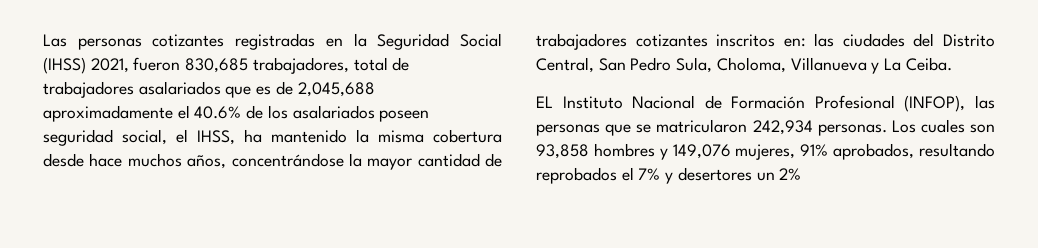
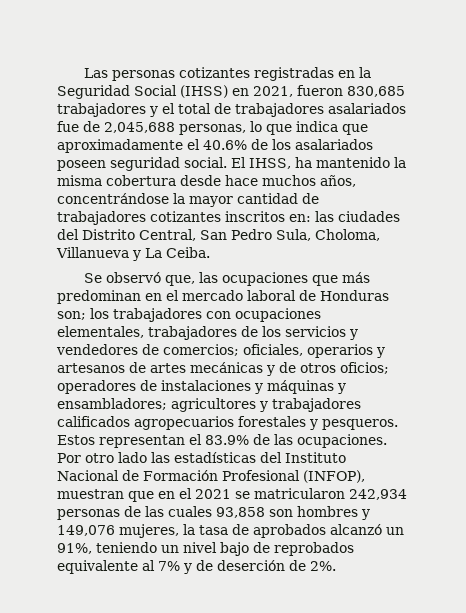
- Las personas cotizantes registradas en la Seguridad Social (IHSS) 2021, fueron 830,685 trabajadores, total de trabajadores asalariados que es de 2,045,688 aproximadamente el 40.6% de los asalariados poseen seguridad social, el IHSS, ha mantenido la misma cobertura desde hace muchos años, concentrándose la mayor cantidad de trabajadores cotizantes inscritos en: las ciudades del Distrito Central, San Pedro Sula, Choloma, Villanueva y La Ceiba.
+ Las personas cotizantes registradas en la Seguridad Social (IHSS) en 2021, fueron 830,685 trabajadores y el total de trabajadores asalariados fue de 2,045,688 personas, lo que indica que aproximadamente el 40.6% de los asalariados poseen seguridad social. El IHSS, ha mantenido la misma cobertura desde hace muchos años, concentrándose la mayor cantidad de trabajadores cotizantes inscritos en: las ciudades del Distrito Central, San Pedro Sula, Choloma, Villanueva y La Ceiba.
- EL Instituto Nacional de Formación Profesional (INFOP), las personas que se matricularon 242,934 personas. Los cuales son 93,858 hombres y 149,076 mujeres, 91% aprobados, resultando reprobados el 7% y desertores un 2%
+ Se observó que, las ocupaciones que más predominan en el mercado laboral de Honduras son; los trabajadores con ocupaciones elementales, trabajadores de los servicios y vendedores de comercios; oficiales, operarios y artesanos de artes mecánicas y de otros oficios; operadores de instalaciones y máquinas y ensambladores; agricultores y trabajadores calificados agropecuarios forestales y pesqueros. Estos representan el 83.9% de las ocupaciones. Por otro lado las estadísticas del Instituto Nacional de Formación Profesional (INFOP), muestran que en el 2021 se matricularon 242,934 personas de las cuales 93,858 son hombres y 149,076 mujeres, la tasa de aprobados alcanzó un 91%, teniendo un nivel bajo de reprobados equivalente al 7% y de deserción de 2%.

